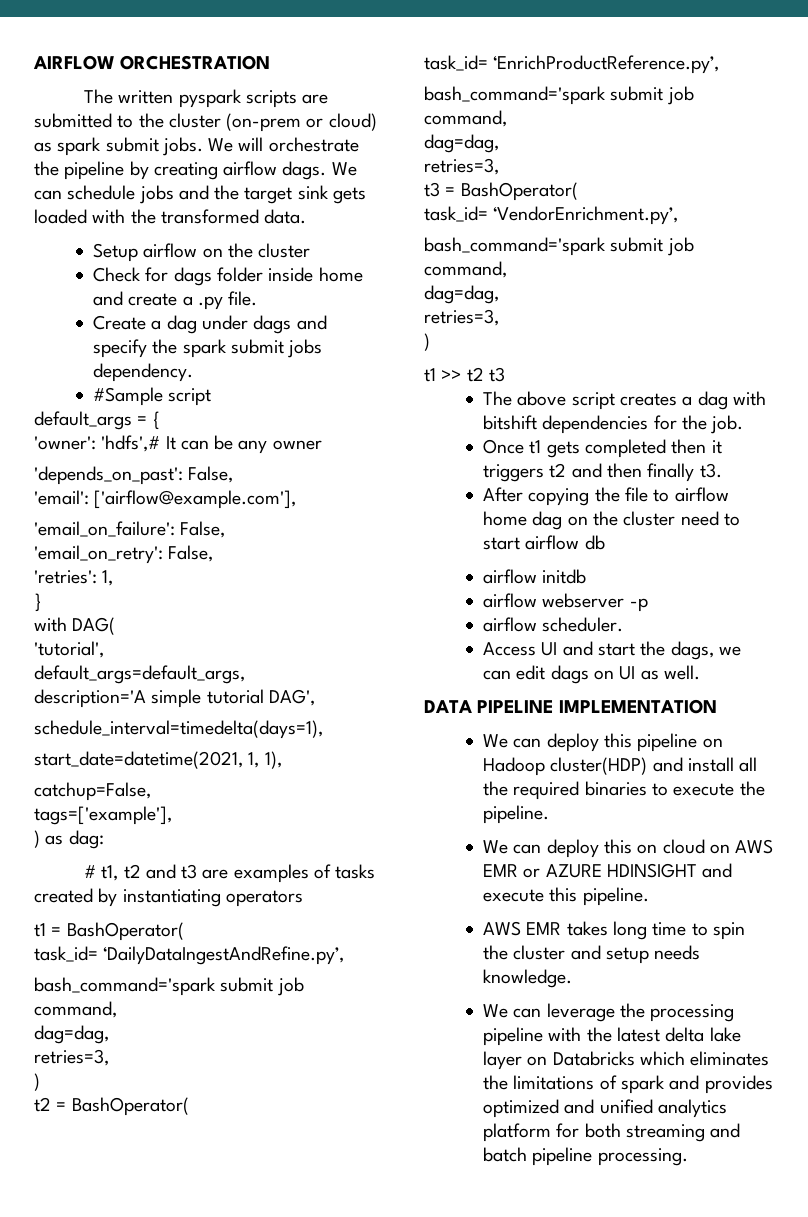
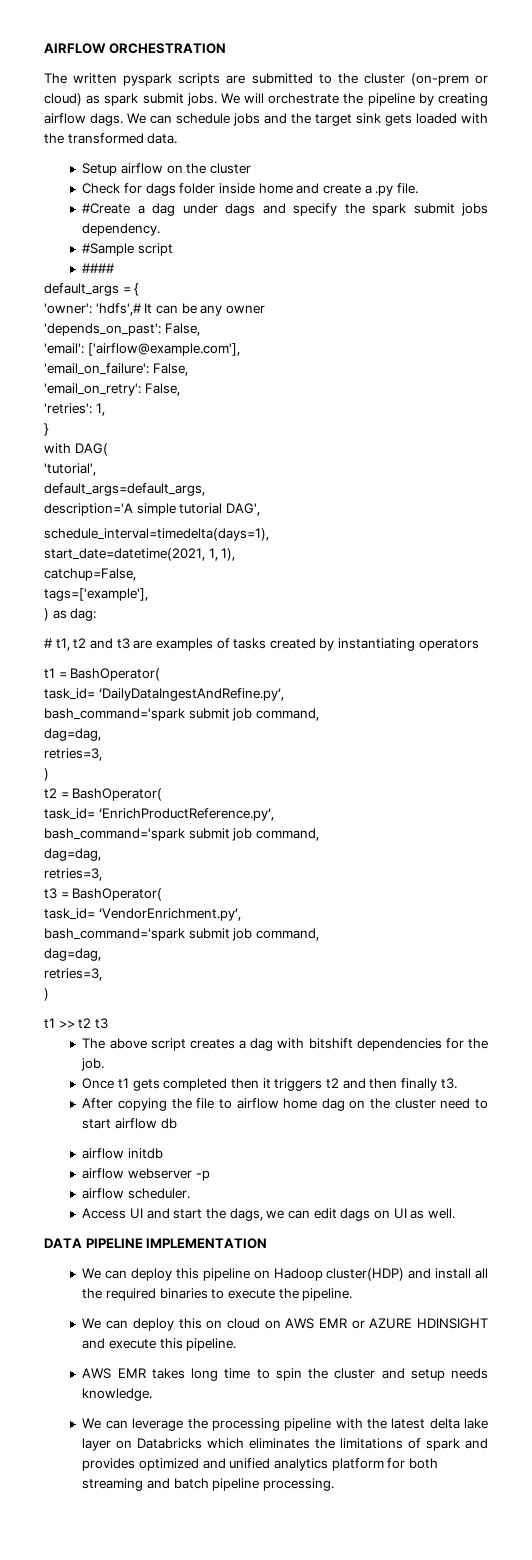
- Create a dag under dags and specify the spark submit jobs dependency.
+ #Create a dag under dags and specify the spark submit jobs dependency.
+ ####

